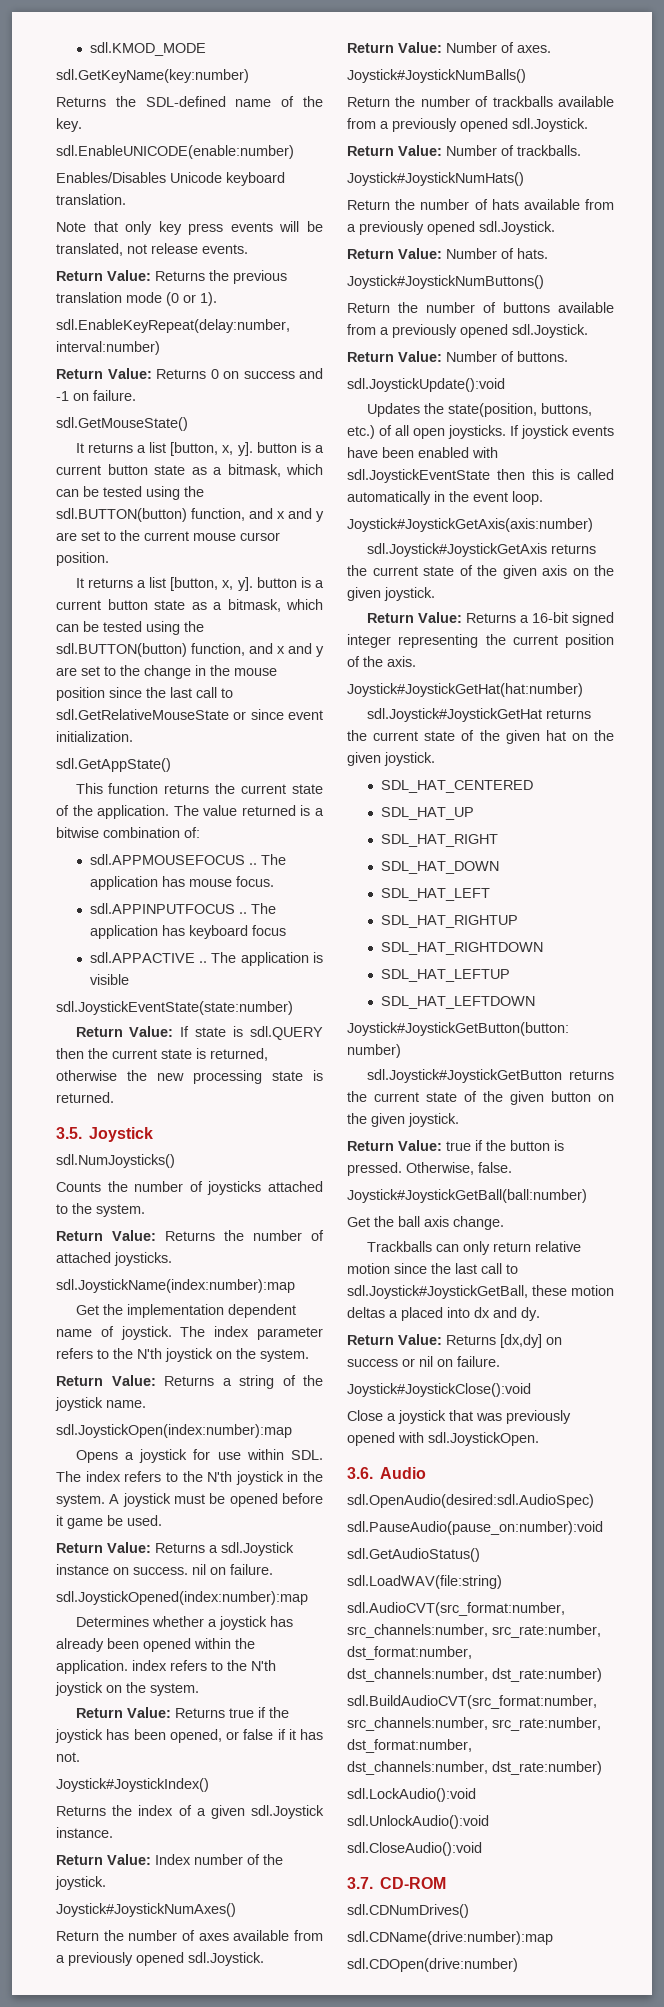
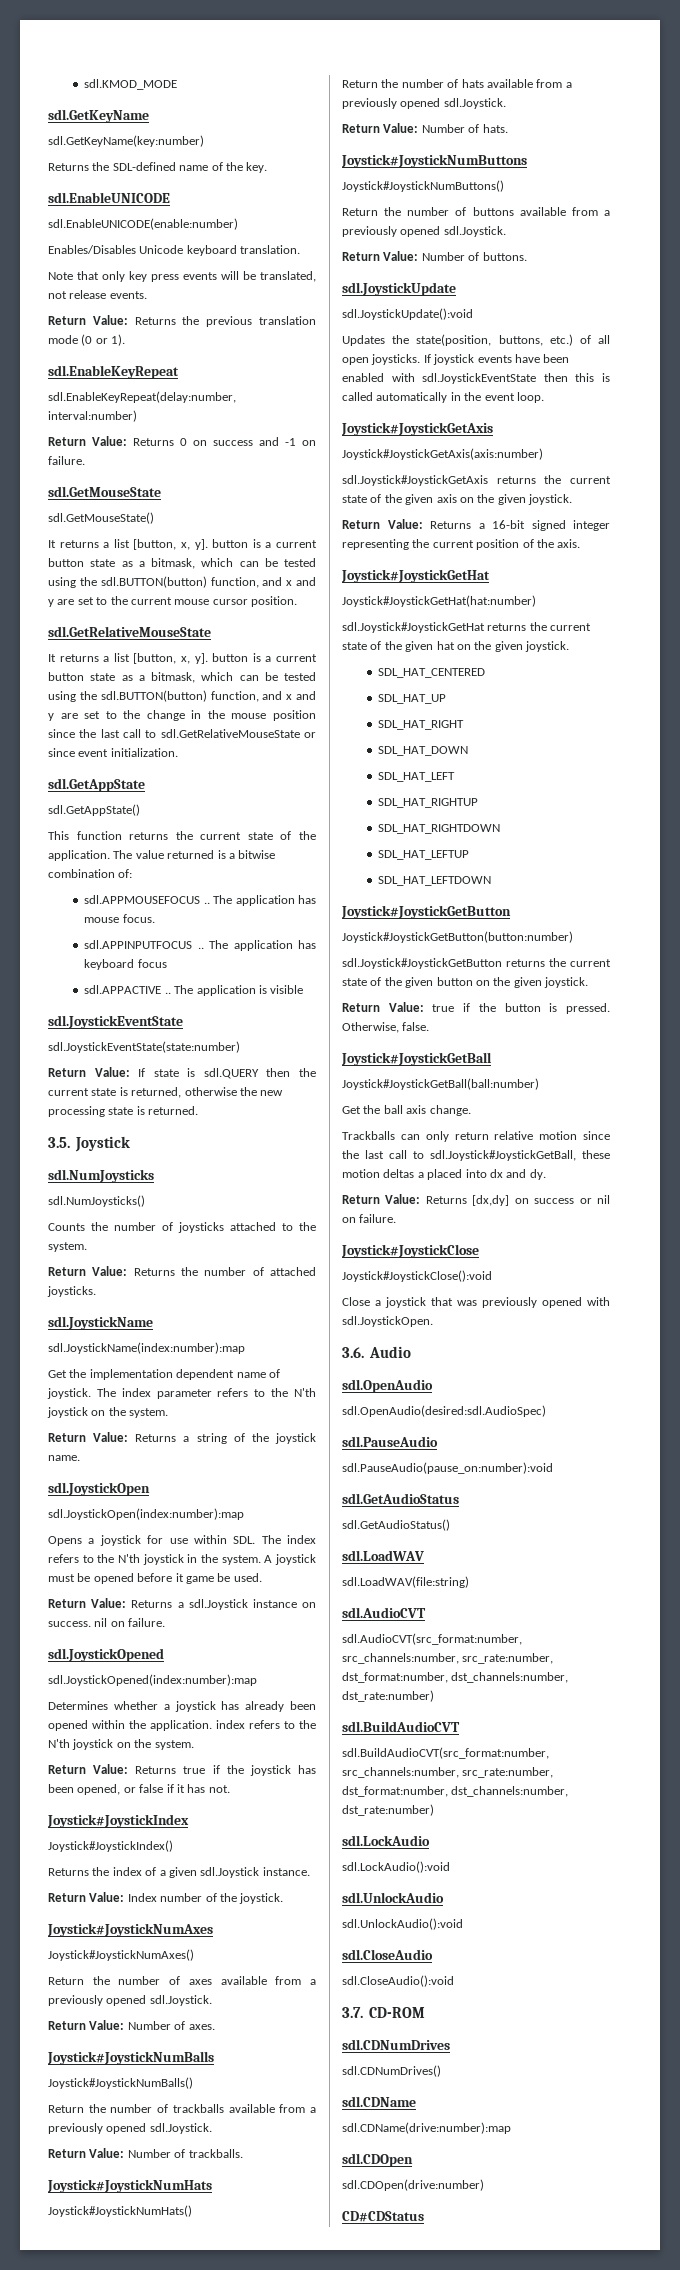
+ sdl.GetKeyName
+ sdl.EnableUNICODE
+ sdl.EnableKeyRepeat
+ sdl.GetMouseState
  It returns a list [button, x, y]. button is a current button state as a bitmask, which can be tested using the sdl.BUTTON(button) function, and x and y are set to the current mouse cursor position.
+ sdl.GetRelativeMouseState
+ sdl.GetAppState
  The application is visible
+ sdl.JoystickEventState
+ sdl.NumJoysticks
+ sdl.JoystickName
+ sdl.JoystickOpen
+ sdl.JoystickOpened
+ Joystick#JoystickIndex
+ Joystick#JoystickNumAxes
+ Joystick#JoystickNumBalls
+ Joystick#JoystickNumHats
+ Joystick#JoystickNumButtons
+ sdl.JoystickUpdate
+ Joystick#JoystickGetAxis
+ Joystick#JoystickGetHat
+ Joystick#JoystickGetButton
+ Joystick#JoystickGetBall
+ Joystick#JoystickClose
+ sdl.OpenAudio
+ sdl.PauseAudio
+ sdl.GetAudioStatus
+ sdl.LoadWAV
+ sdl.AudioCVT
+ sdl.BuildAudioCVT
+ sdl.LockAudio
+ sdl.UnlockAudio
+ sdl.CloseAudio
+ sdl.CDNumDrives
+ sdl.CDName
+ sdl.CDOpen
+ CD#CDStatus

